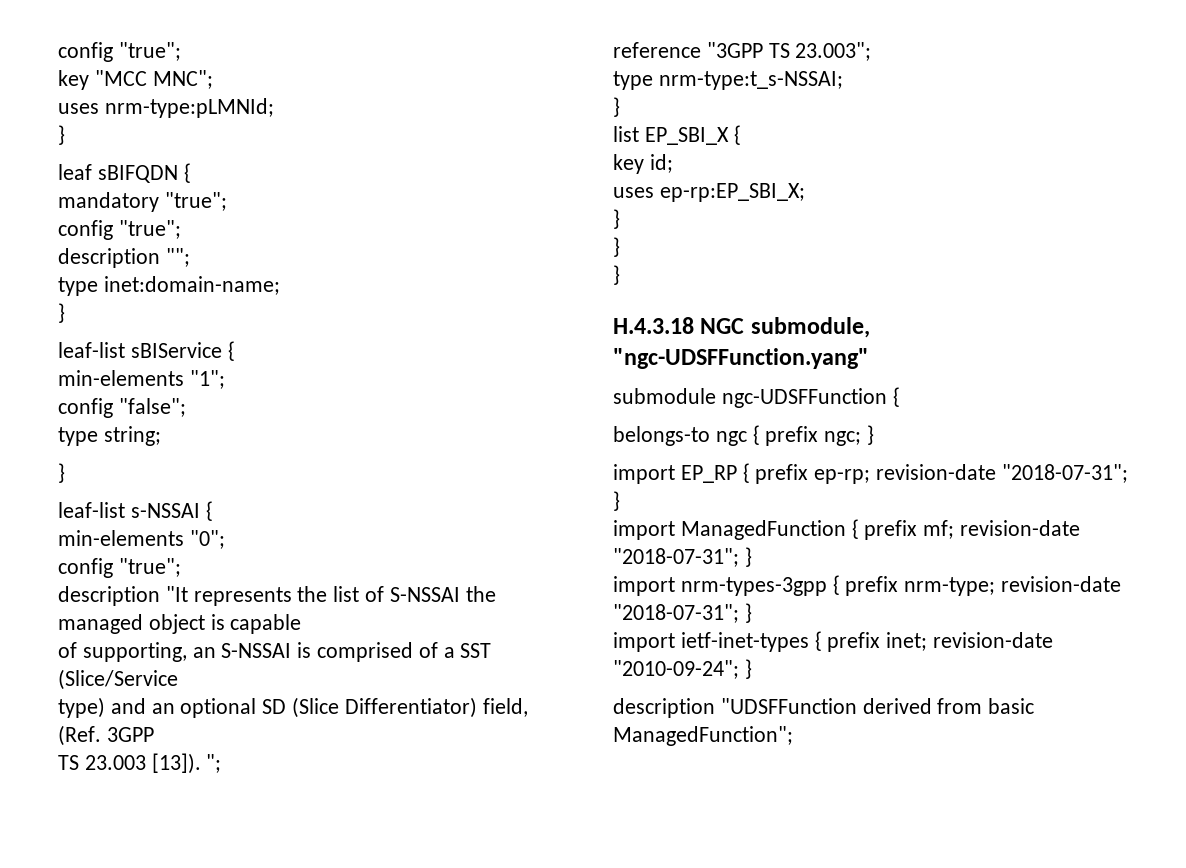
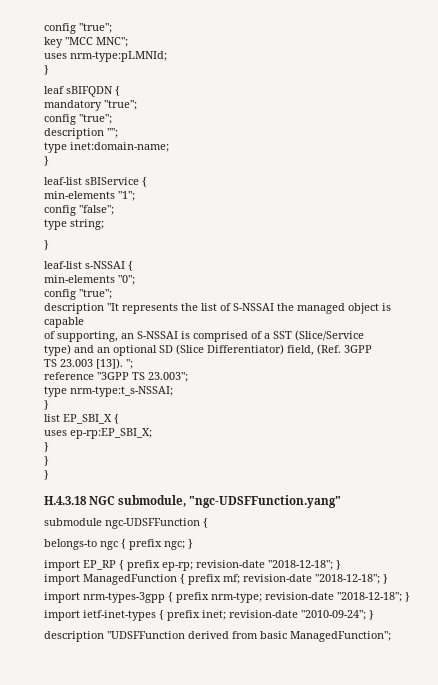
- key id;
- import EP_RP { prefix ep-rp; revision-date "2018-07-31"; }
+ import EP_RP { prefix ep-rp; revision-date "2018-12-18"; }
- import ManagedFunction { prefix mf; revision-date "2018-07-31"; }
+ import ManagedFunction { prefix mf; revision-date "2018-12-18"; }
- import nrm-types-3gpp { prefix nrm-type; revision-date "2018-07-31"; }
+ import nrm-types-3gpp { prefix nrm-type; revision-date "2018-12-18"; }

